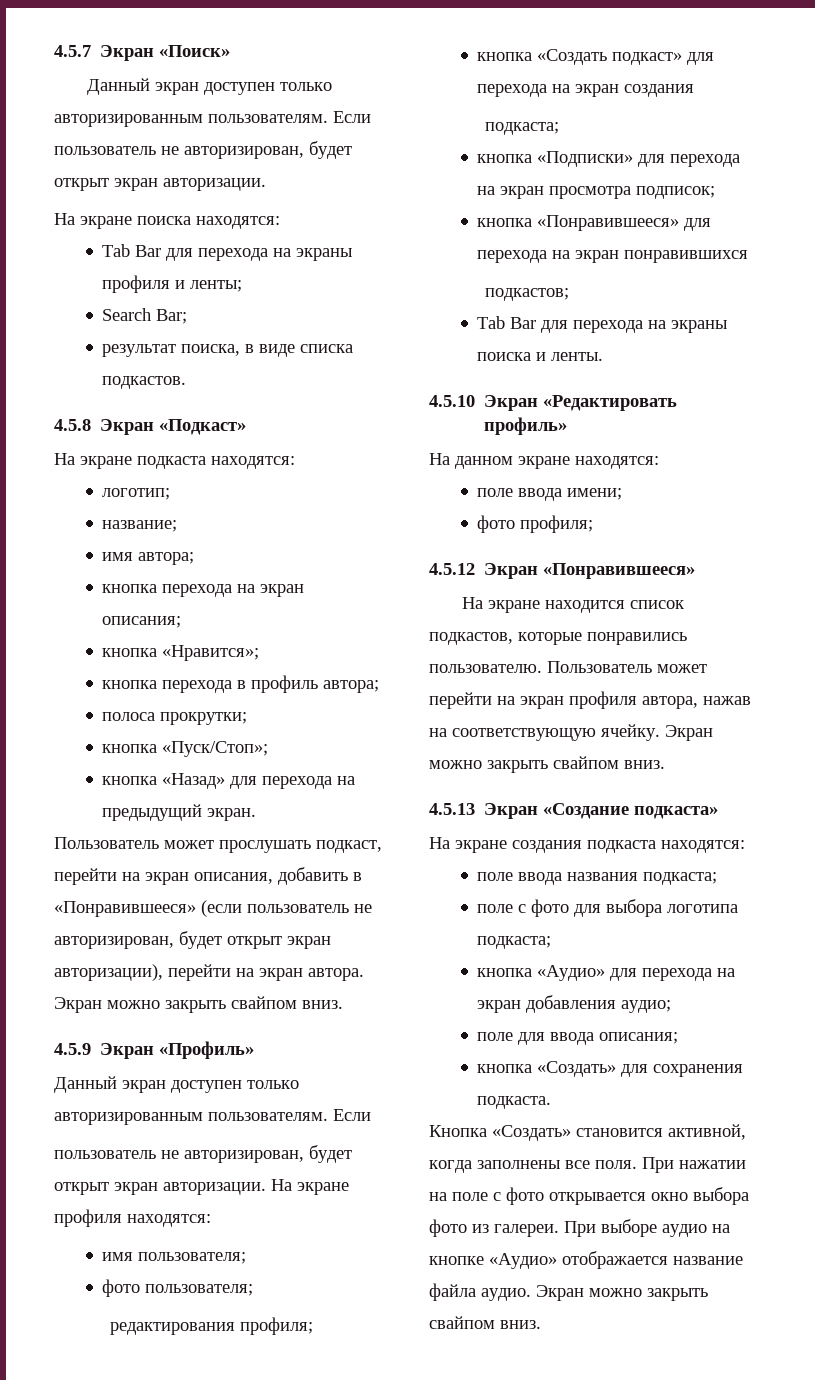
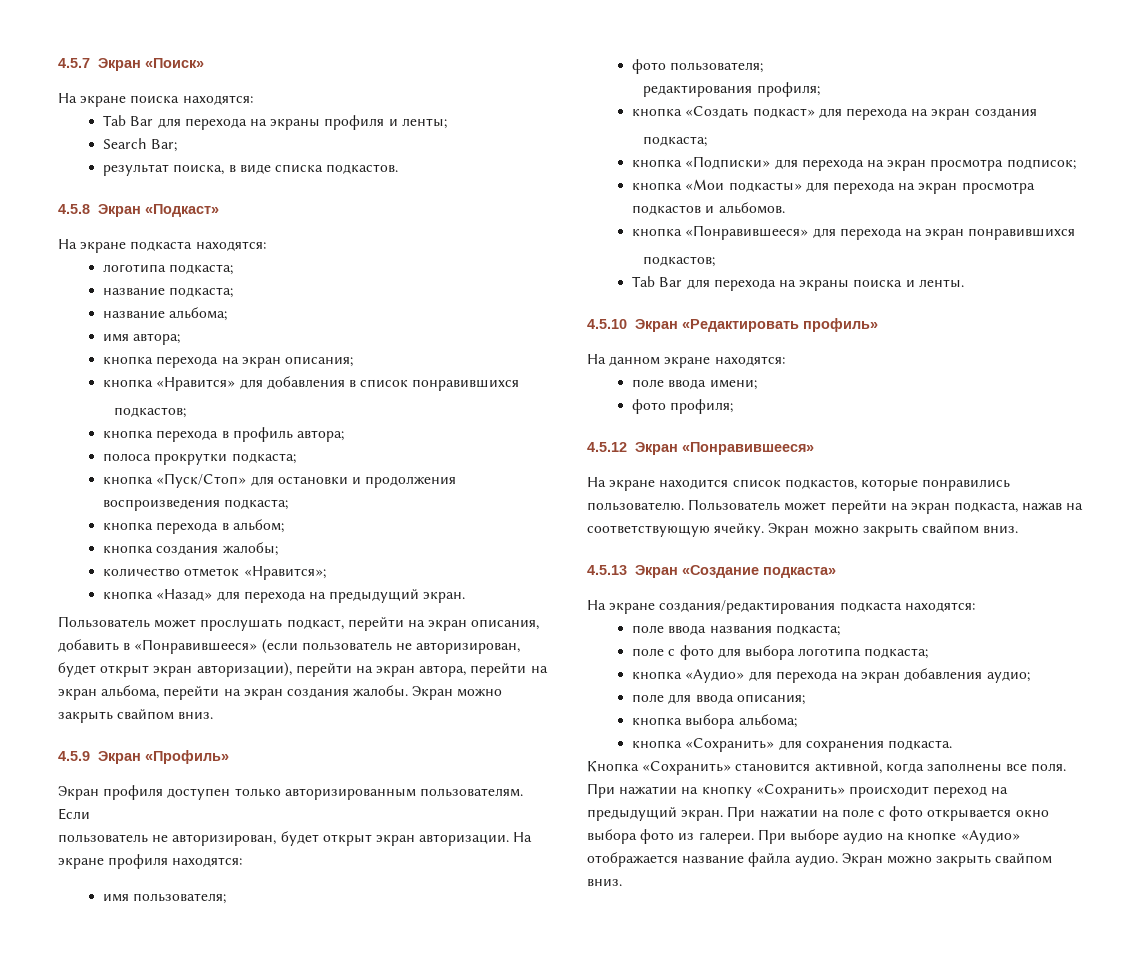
- Данный экран доступен только авторизированным пользователям. Если пользователь не авторизирован, будет открыт экран авторизации.
  На экране подкаста находятся:
- логотип;
- название;
+ логотипа подкаста;
+ название подкаста;
+ название альбома;
- кнопка «Нравится»;
+ кнопка «Нравится» для добавления в список понравившихся
+ подкастов;
- полоса прокрутки;
- кнопка «Пуск/Стоп»;
+ полоса прокрутки подкаста;
+ кнопка «Пуск/Стоп» для остановки и продолжения воспроизведения подкаста;
+ кнопка перехода в альбом;
+ кнопка создания жалобы;
+ количество отметок «Нравится»;
- Пользователь может прослушать подкаст, перейти на экран описания, добавить в «Понравившееся» (если пользователь не авторизирован, будет открыт экран авторизации), перейти на экран автора.
+ Пользователь может прослушать подкаст, перейти на экран описания, добавить в «Понравившееся» (если пользователь не авторизирован, будет открыт экран авторизации), перейти на экран автора, перейти на экран альбома, перейти на экран создания жалобы.
  4.5.9 Экран «Профиль»
- Данный экран доступен только авторизированным пользователям.
+ Экран профиля доступен только авторизированным пользователям.
+ кнопка «Мои подкасты» для перехода на экран просмотра подкастов и альбомов.
- Пользователь может перейти на экран профиля автора, нажав на соответствующую ячейку.
+ Пользователь может перейти на экран подкаста, нажав на соответствующую ячейку.
- На экране создания подкаста находятся:
+ На экране создания/редактирования подкаста находятся:
- кнопка «Создать» для сохранения подкаста.
+ кнопка выбора альбома;
+ кнопка «Сохранить» для сохранения подкаста.
- Кнопка «Создать» становится активной, когда заполнены все поля.
+ Кнопка «Сохранить» становится активной, когда заполнены все поля.
- При нажатии на поле с фото открывается окно выбора фото из галереи.
+ При нажатии на кнопку «Сохранить» происходит переход на предыдущий экран. При нажатии на поле с фото открывается окно выбора фото из галереи.

